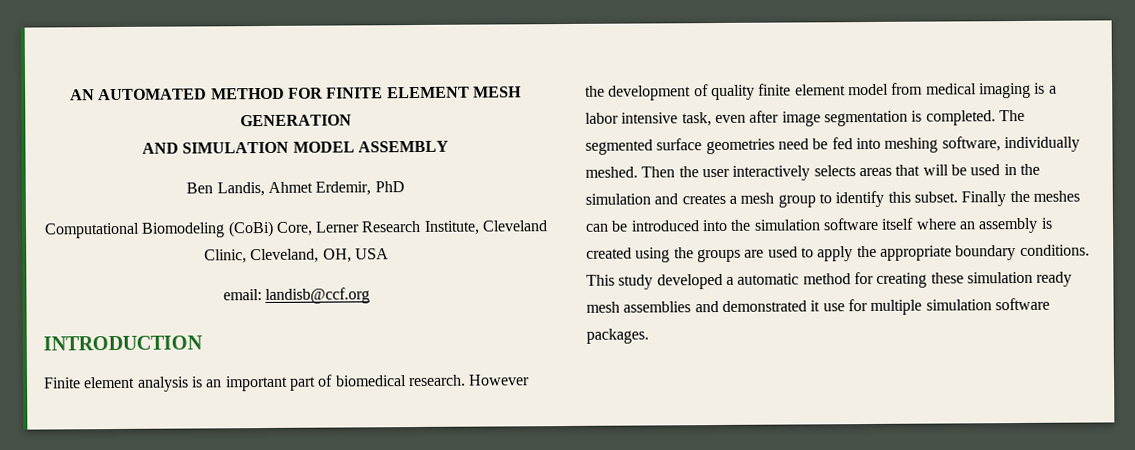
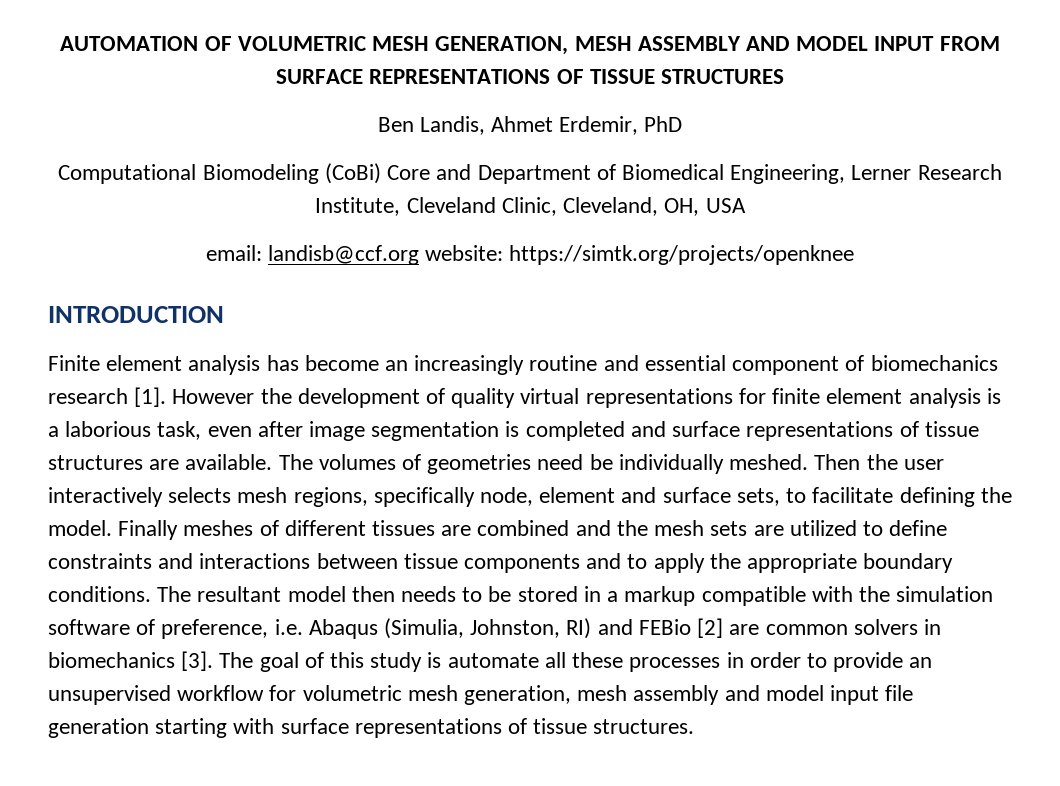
- AN AUTOMATED METHOD FOR FINITE ELEMENT MESH GENERATION
- AND SIMULATION MODEL ASSEMBLY
+ AUTOMATION OF VOLUMETRIC MESH GENERATION, MESH ASSEMBLY AND MODEL INPUT FROM SURFACE REPRESENTATIONS OF TISSUE STRUCTURES
- Computational Biomodeling (CoBi) Core, Lerner Research Institute, Cleveland Clinic, Cleveland, OH, USA
+ Computational Biomodeling (CoBi) Core and Department of Biomedical Engineering, Lerner Research Institute, Cleveland Clinic, Cleveland, OH, USA
- email: landisb@ccf.org
+ email: landisb@ccf.org website: https://simtk.org/projects/openknee
- Finite element analysis is an important part of biomedical research.
+ Finite element analysis has become an increasingly routine and essential component of biomechanics research [1].
- However the development of quality finite element model from medical imaging is a labor intensive task, even after image segmentation is completed. The segmented surface geometries need be fed into meshing software, individually meshed.
+ However the development of quality virtual representations for finite element analysis is a laborious task, even after image segmentation is completed and surface representations of tissue structures are available. The volumes of geometries need be individually meshed.
- Then the user interactively selects areas that will be used in the simulation and creates a mesh group to identify this subset. Finally the meshes can be introduced into the simulation software itself where an assembly is created using the groups are used to apply the appropriate boundary conditions.
+ Then the user interactively selects mesh regions, specifically node, element and surface sets, to facilitate defining the model. Finally meshes of different tissues are combined and the mesh sets are utilized to define constraints and interactions between tissue components and to apply the appropriate boundary conditions.
- This study developed a automatic method for creating these simulation ready mesh assemblies and demonstrated it use for multiple simulation software packages.
+ The resultant model then needs to be stored in a markup compatible with the simulation software of preference, i.e. Abaqus (Simulia, Johnston, RI) and FEBio [2] are common solvers in biomechanics [3]. The goal of this study is automate all these processes in order to provide an unsupervised workflow for volumetric mesh generation, mesh assembly and model input file generation starting with surface representations of tissue structures.

